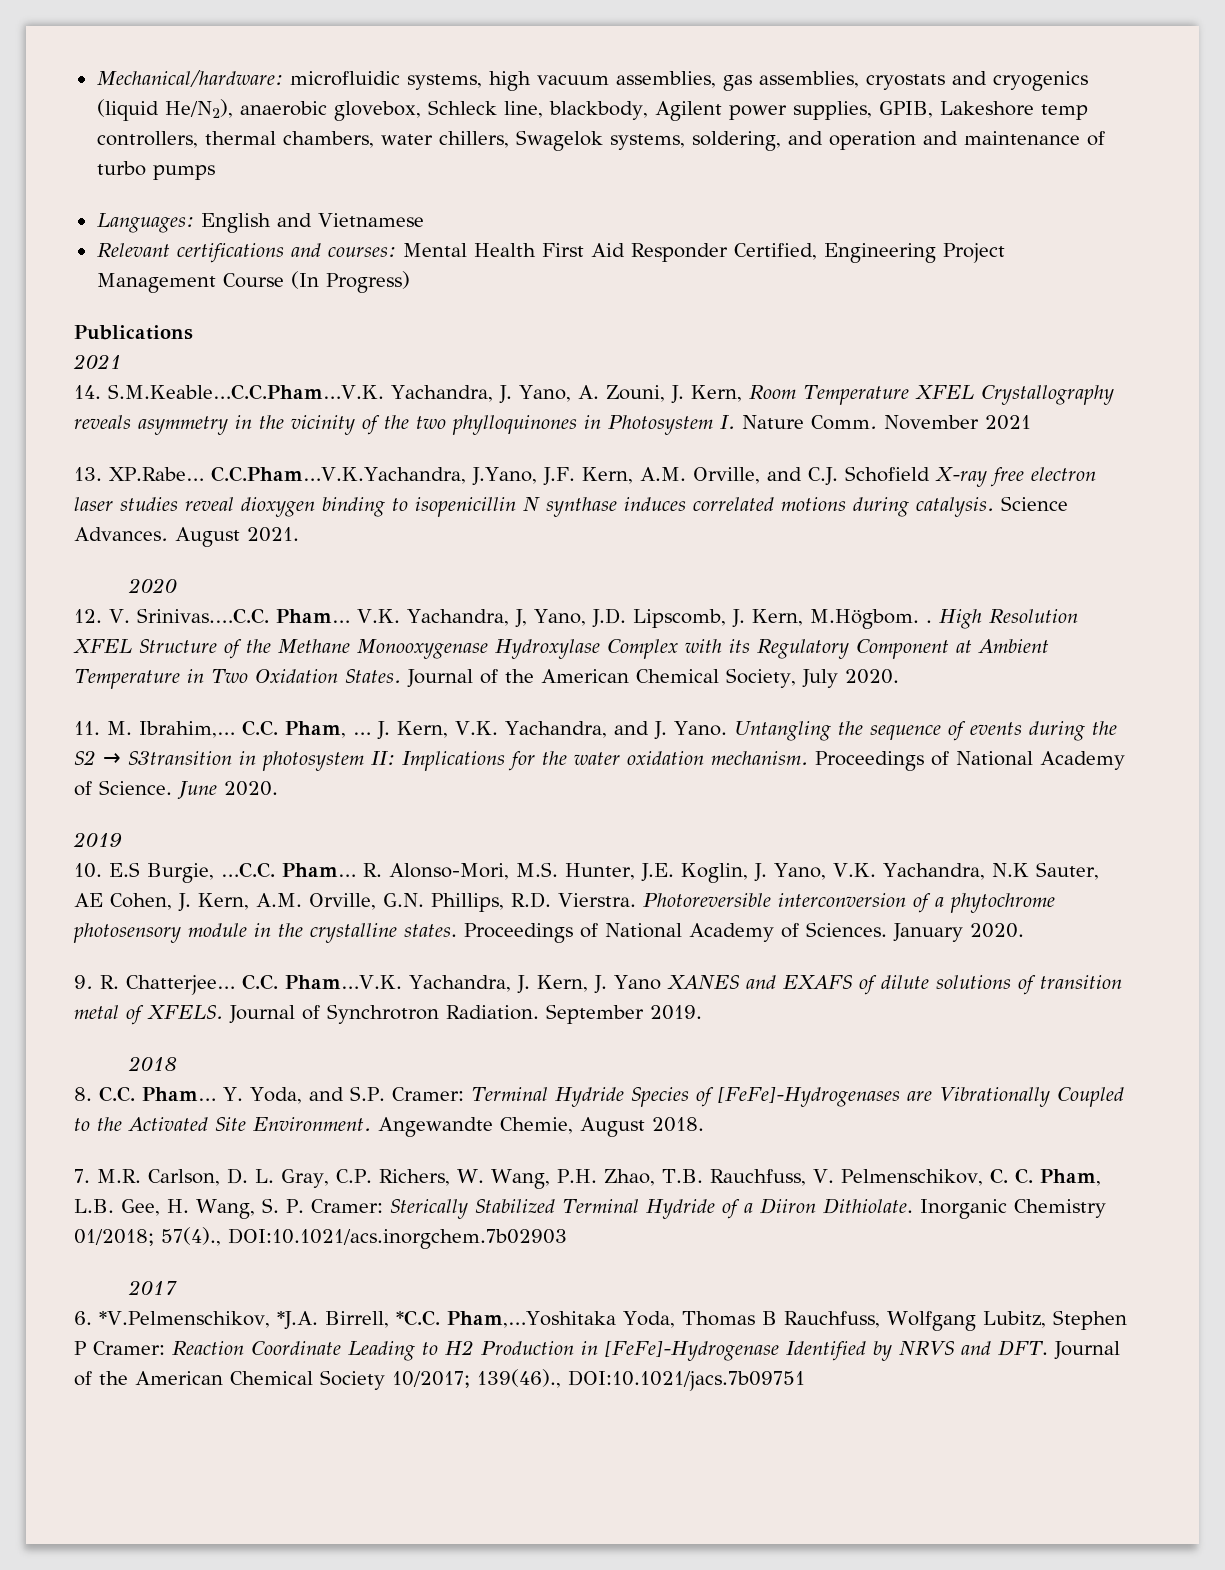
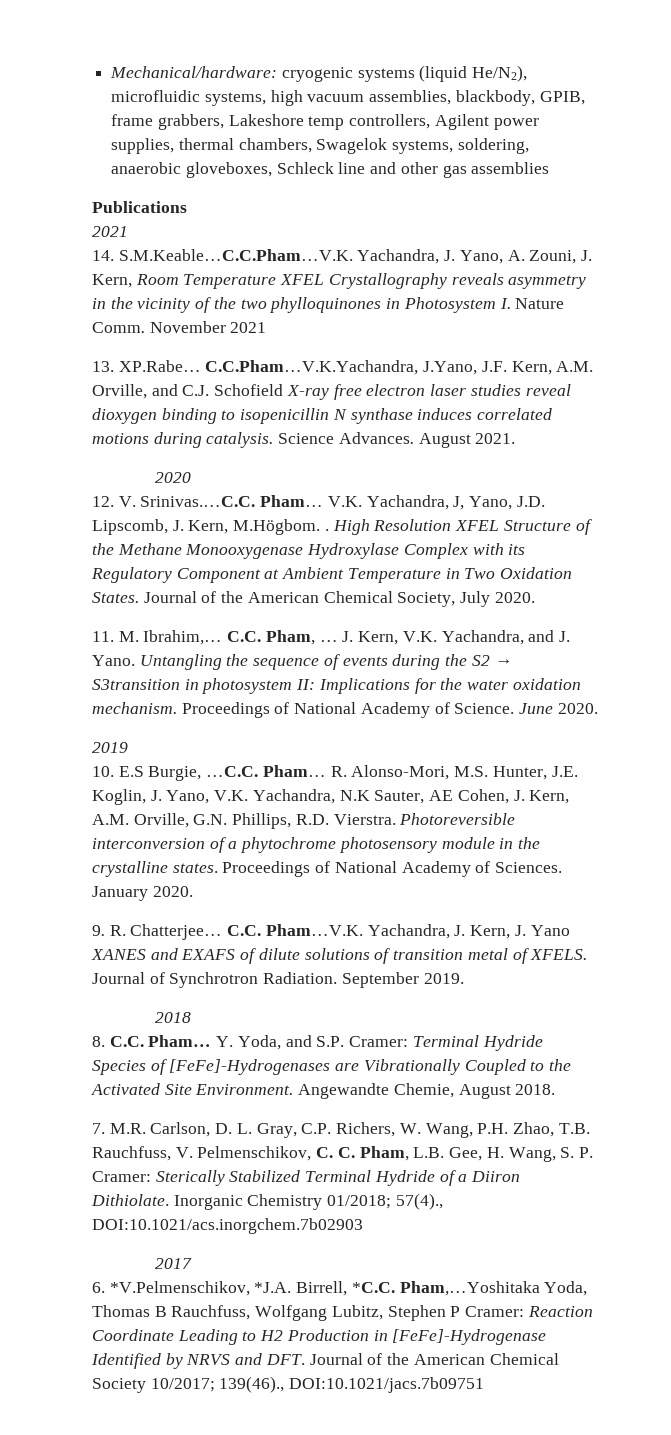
- Mechanical/hardware: microfluidic systems, high vacuum assemblies, gas assemblies, cryostats and cryogenics (liquid He/N2), anaerobic glovebox, Schleck line, blackbody, Agilent power supplies, GPIB, Lakeshore temp controllers, thermal chambers, water chillers, Swagelok systems, soldering, and operation and maintenance of turbo pumps
- Languages: English and Vietnamese
- Relevant certifications and courses: Mental Health First Aid Responder Certified, Engineering Project Management Course (In Progress)
+ Mechanical/hardware: cryogenic systems (liquid He/N2), microfluidic systems, high vacuum assemblies, blackbody, GPIB, frame grabbers, Lakeshore temp controllers, Agilent power supplies, thermal chambers, Swagelok systems, soldering, anaerobic gloveboxes, Schleck line and other gas assemblies

